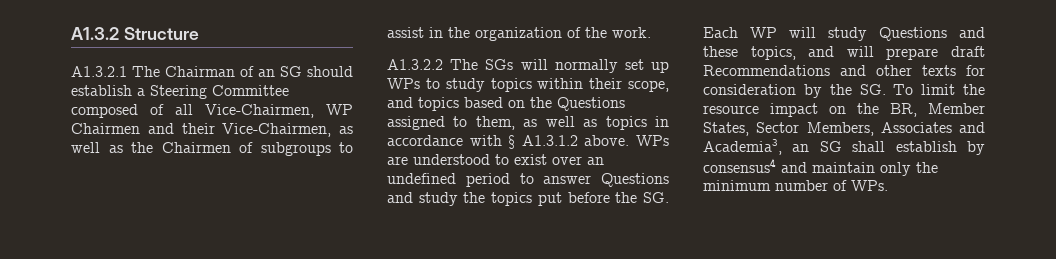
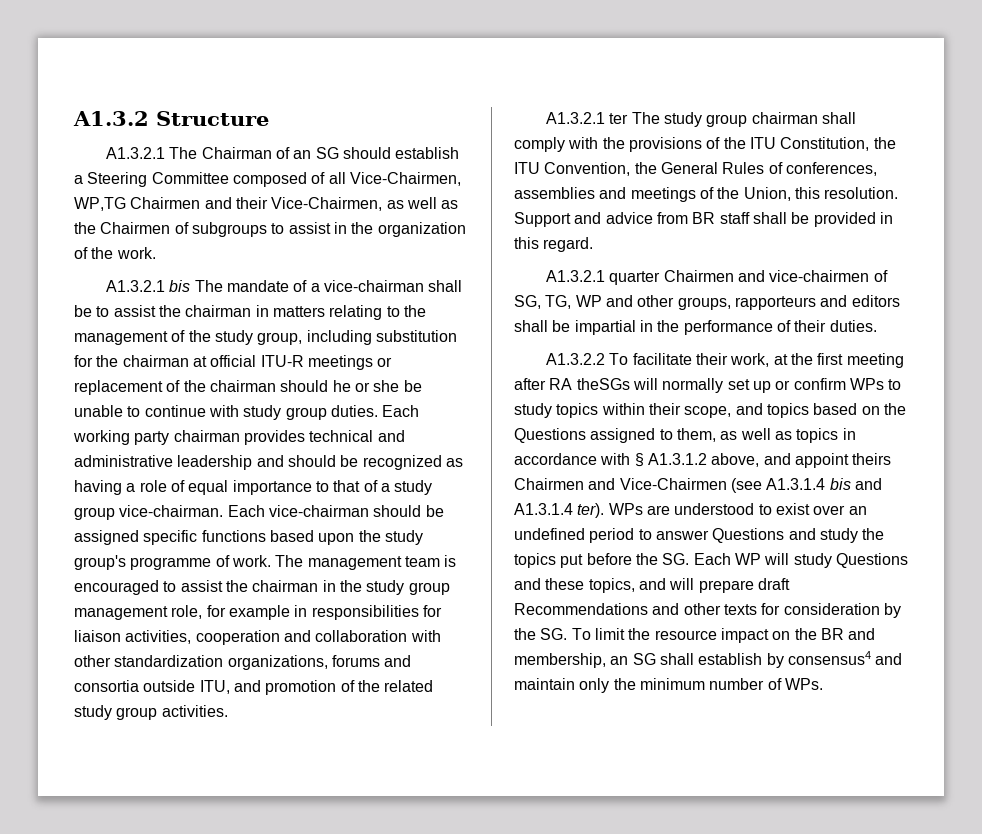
- A1.3.2.1 The Chairman of an SG should establish a Steering Committee composed of all Vice-Chairmen, WP Chairmen and their Vice-Chairmen, as well as the Chairmen of subgroups to assist in the organization of the work.
+ A1.3.2.1 The Chairman of an SG should establish a Steering Committee composed of all Vice-Chairmen, WP,TG Chairmen and their Vice-Chairmen, as well as the Chairmen of subgroups to assist in the organization of the work.
- A1.3.2.2 The SGs will normally set up WPs to study topics within their scope, and topics based on the Questions assigned to them, as well as topics in accordance with § A1.3.1.2 above.
+ А1.3.2.1 bis The mandate of a vice-chairman shall be to assist the chairman in matters relating to the management of the study group, including substitution for the chairman at official ITU-R meetings or replacement of the chairman should he or she be unable to continue with study group duties. Each working party chairman provides technical and administrative leadership and should be recognized as having a role of equal importance to that of a study group vice-chairman. Each vice-chairman should be assigned specific functions based upon the study group's programme of work. The management team is encouraged to assist the chairman in the study group management role, for example in responsibilities for liaison activities, cooperation and collaboration with other standardization organizations, forums and consortia outside ITU, and promotion of the related study group activities.
+ А1.3.2.1 ter The study group chairman shall comply with the provisions of the ITU Constitution, the ITU Convention, the General Rules of conferences, assemblies and meetings of the Union, this resolution. Support and advice from BR staff shall be provided in this regard.
+ А1.3.2.1 quarter Chairmen and vice-chairmen of SG, TG, WP and other groups, rapporteurs and editors shall be impartial in the performance of their duties.
+ A1.3.2.2 To facilitate their work, at the first meeting after RA theSGs will normally set up or confirm WPs to study topics within their scope, and topics based on the Questions assigned to them, as well as topics in accordance with § A1.3.1.2 above, and appoint theirs Chairmen and Vice-Chairmen (see A1.3.1.4 bis and A1.3.1.4 ter).
- WPs are understood to exist over an undefined period to answer Questions and study the topics put before the SG. Each WP will study Questions and these topics, and will prepare draft Recommendations and other texts for consideration by the SG. To limit the resource impact on the BR, Member States, Sector Members, Associates and Academia3, an SG shall establish by consensus4 and maintain only the minimum number of WPs.
+ WPs are understood to exist over an undefined period to answer Questions and study the topics put before the SG. Each WP will study Questions and these topics, and will prepare draft Recommendations and other texts for consideration by the SG. To limit the resource impact on the BR and membership, an SG shall establish by consensus4 and maintain only the minimum number of WPs.

